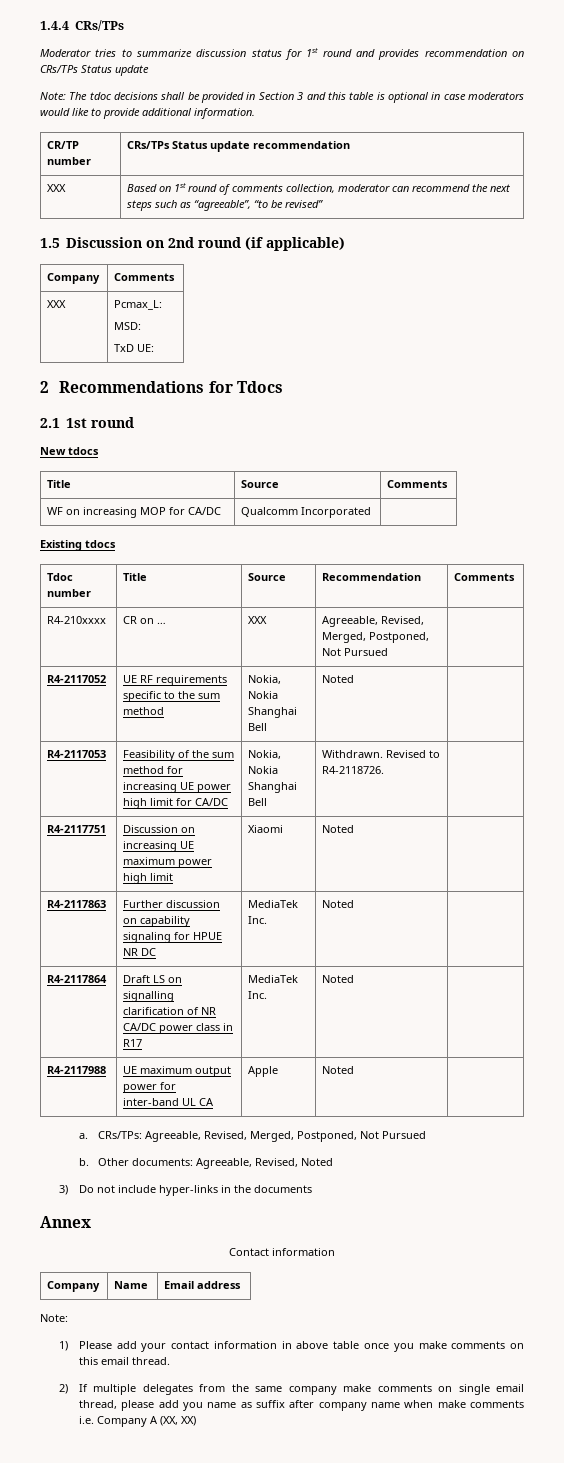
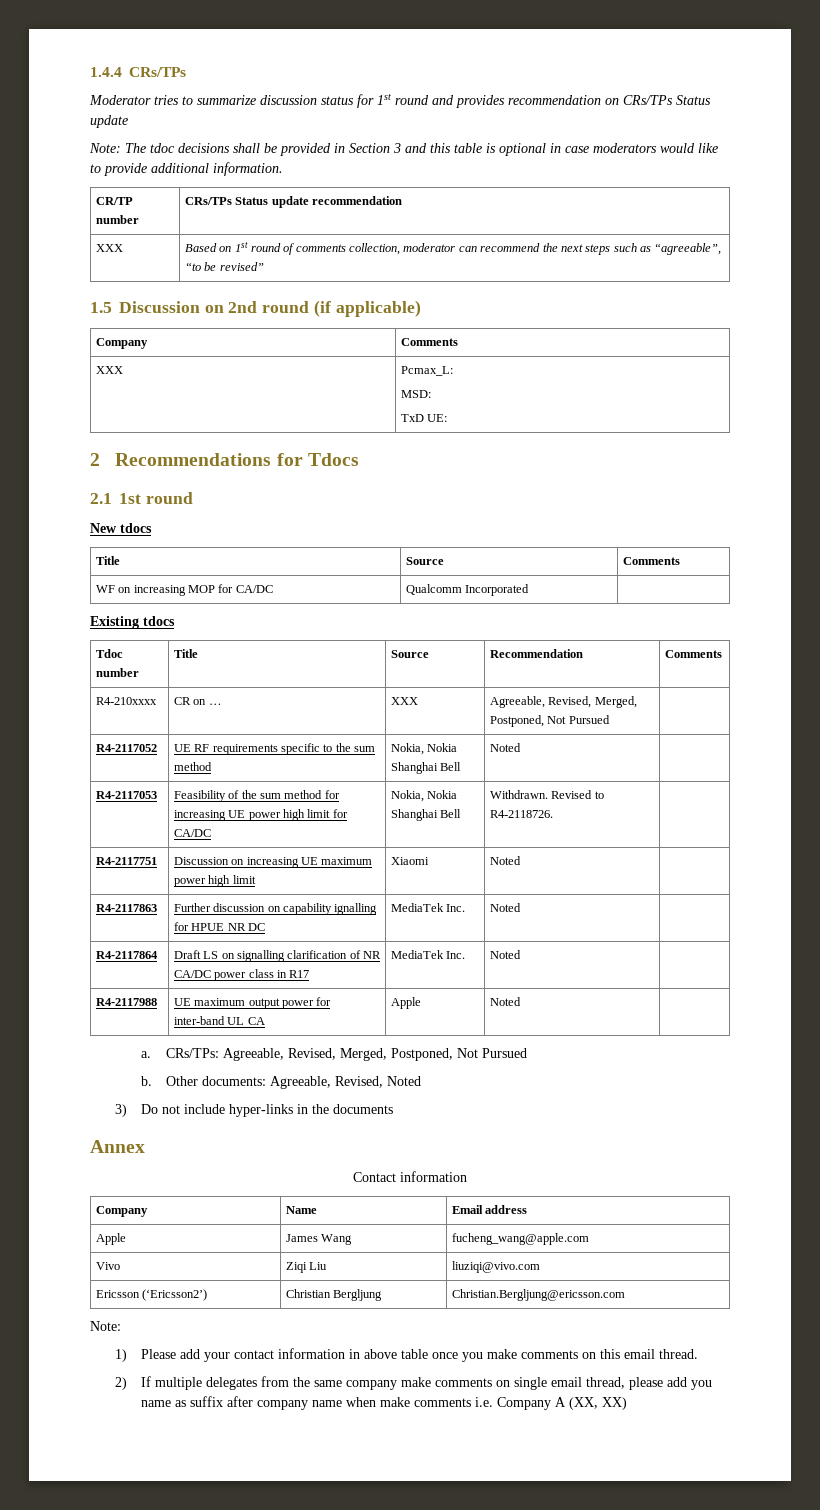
- R4-2117863 | Further discussion on capability signaling for HPUE NR DC | MediaTek Inc. | Noted |
+ R4-2117863 | Further discussion on capability ignalling for HPUE NR DC | MediaTek Inc. | Noted |
+ Apple | James Wang | fucheng_wang@apple.com
+ Vivo | Ziqi Liu | liuziqi@vivo.com
+ Ericsson (‘Ericsson2’) | Christian Bergljung | Christian.Bergljung@ericsson.com

